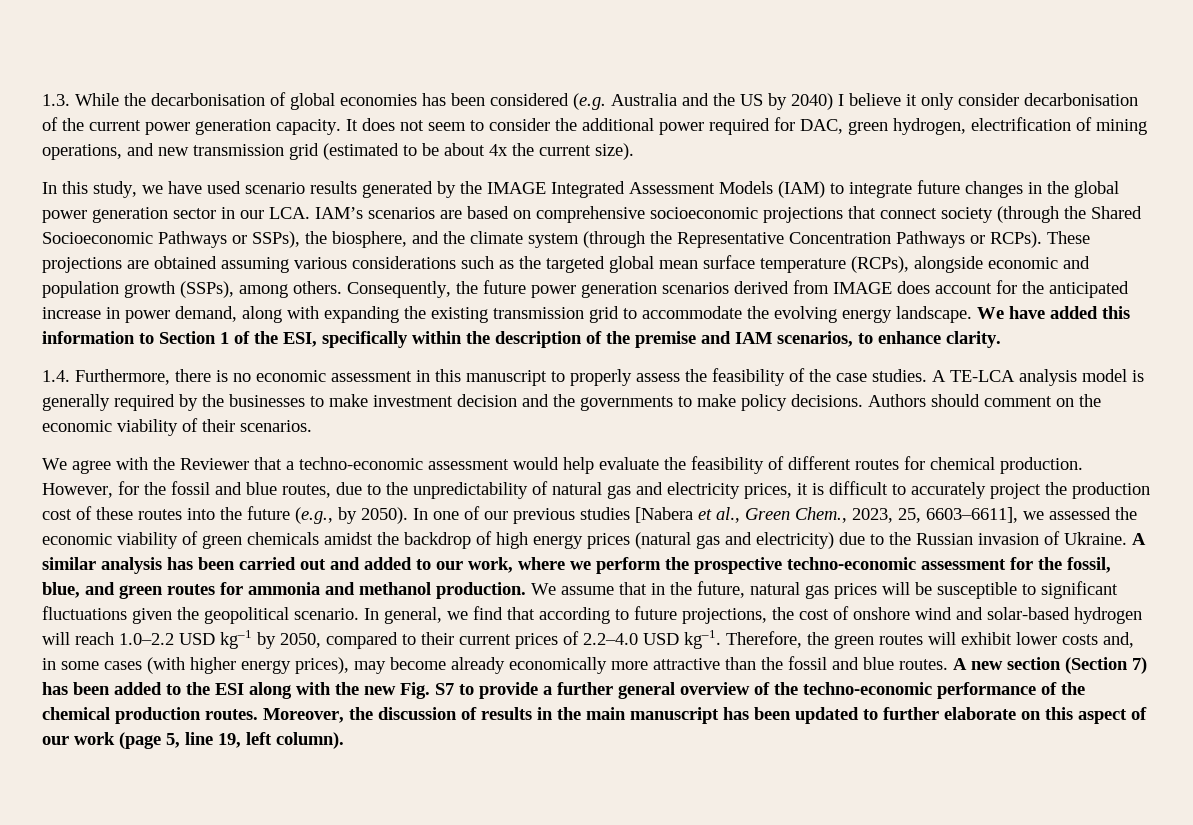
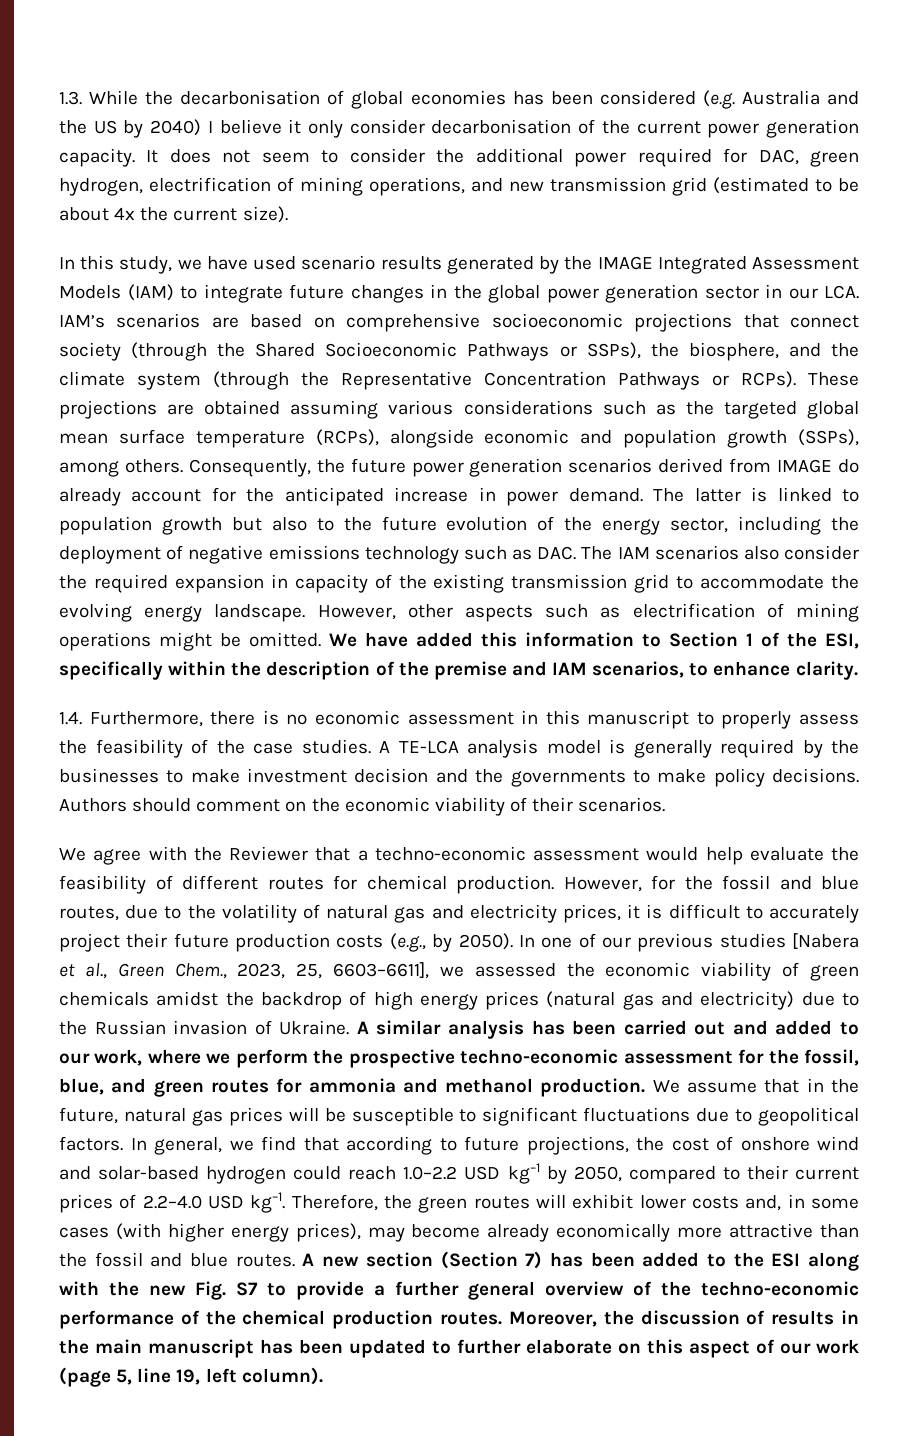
- Consequently, the future power generation scenarios derived from IMAGE does account for the anticipated increase in power demand, along with expanding the existing transmission grid to accommodate the evolving energy landscape.
+ Consequently, the future power generation scenarios derived from IMAGE do already account for the anticipated increase in power demand. The latter is linked to population growth but also to the future evolution of the energy sector, including the deployment of negative emissions technology such as DAC. The IAM scenarios also consider the required expansion in capacity of the existing transmission grid to accommodate the evolving energy landscape.
+ However, other aspects such as electrification of mining operations might be omitted.
- However, for the fossil and blue routes, due to the unpredictability of natural gas and electricity prices, it is difficult to accurately project the production cost of these routes into the future (e.g., by 2050).
+ However, for the fossil and blue routes, due to the volatility of natural gas and electricity prices, it is difficult to accurately project their future production costs (e.g., by 2050).
- We assume that in the future, natural gas prices will be susceptible to significant fluctuations given the geopolitical scenario.
+ We assume that in the future, natural gas prices will be susceptible to significant fluctuations due to geopolitical factors.
- In general, we find that according to future projections, the cost of onshore wind and solar-based hydrogen will reach 1.0–2.2 USD kg–1 by 2050, compared to their current prices of 2.2–4.0 USD kg–1.
+ In general, we find that according to future projections, the cost of onshore wind and solar-based hydrogen could reach 1.0–2.2 USD kg–1 by 2050, compared to their current prices of 2.2–4.0 USD kg–1.

